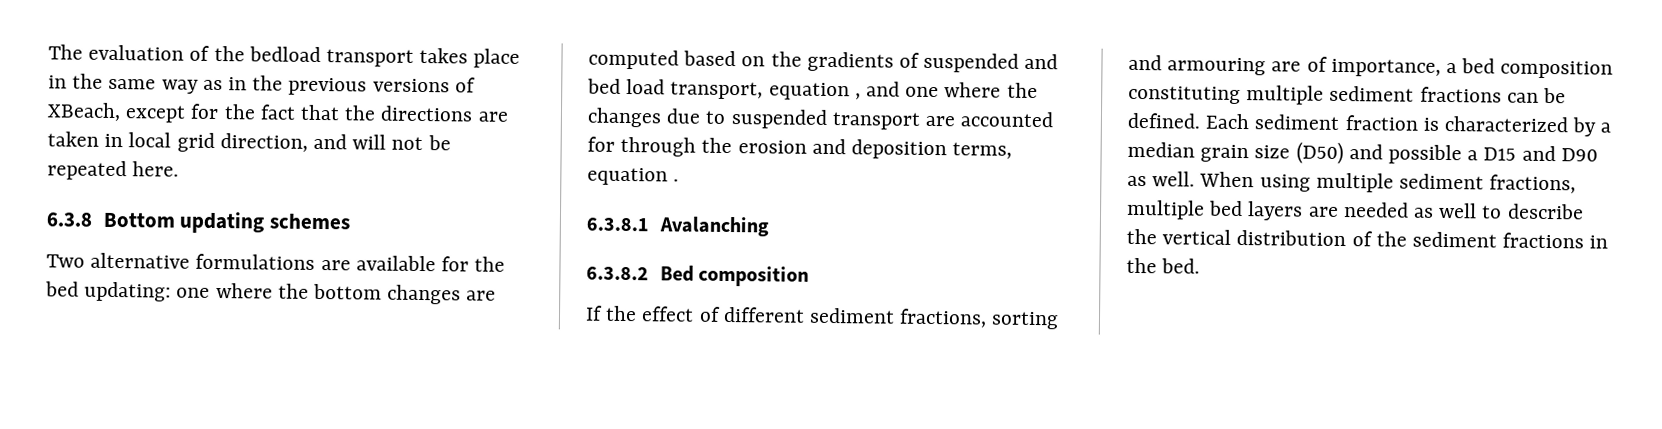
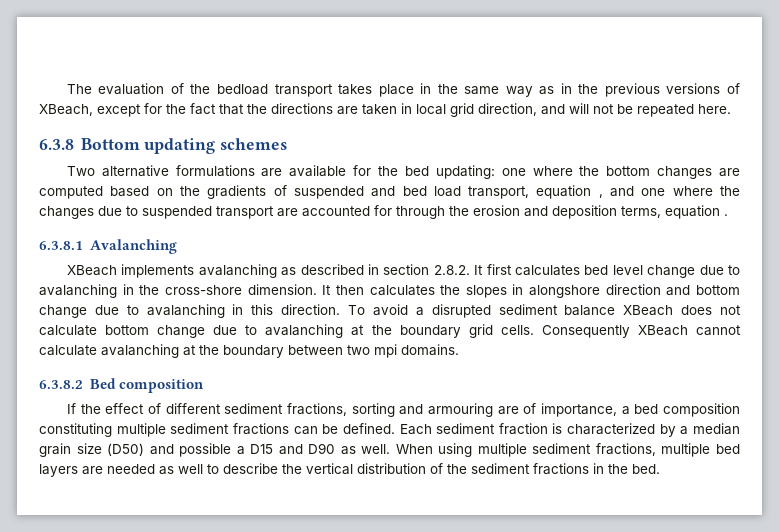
+ XBeach implements avalanching as described in section 2.8.2. It first calculates bed level change due to avalanching in the cross-shore dimension. It then calculates the slopes in alongshore direction and bottom change due to avalanching in this direction. To avoid a disrupted sediment balance XBeach does not calculate bottom change due to avalanching at the boundary grid cells. Consequently XBeach cannot calculate avalanching at the boundary between two mpi domains.

